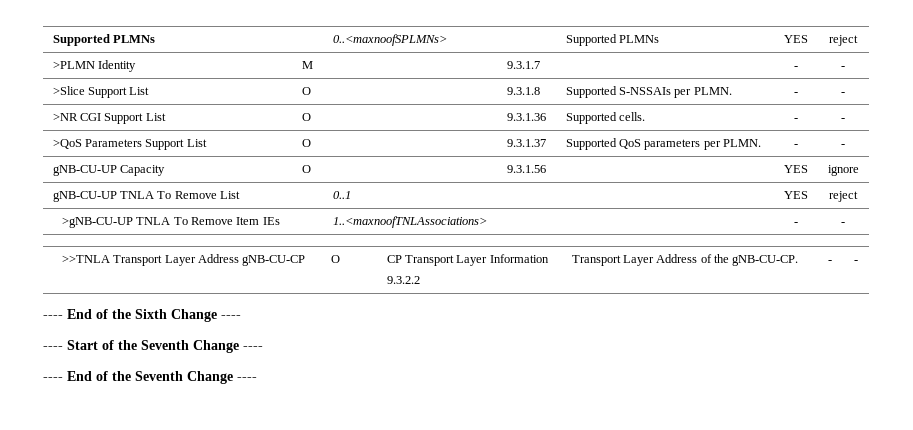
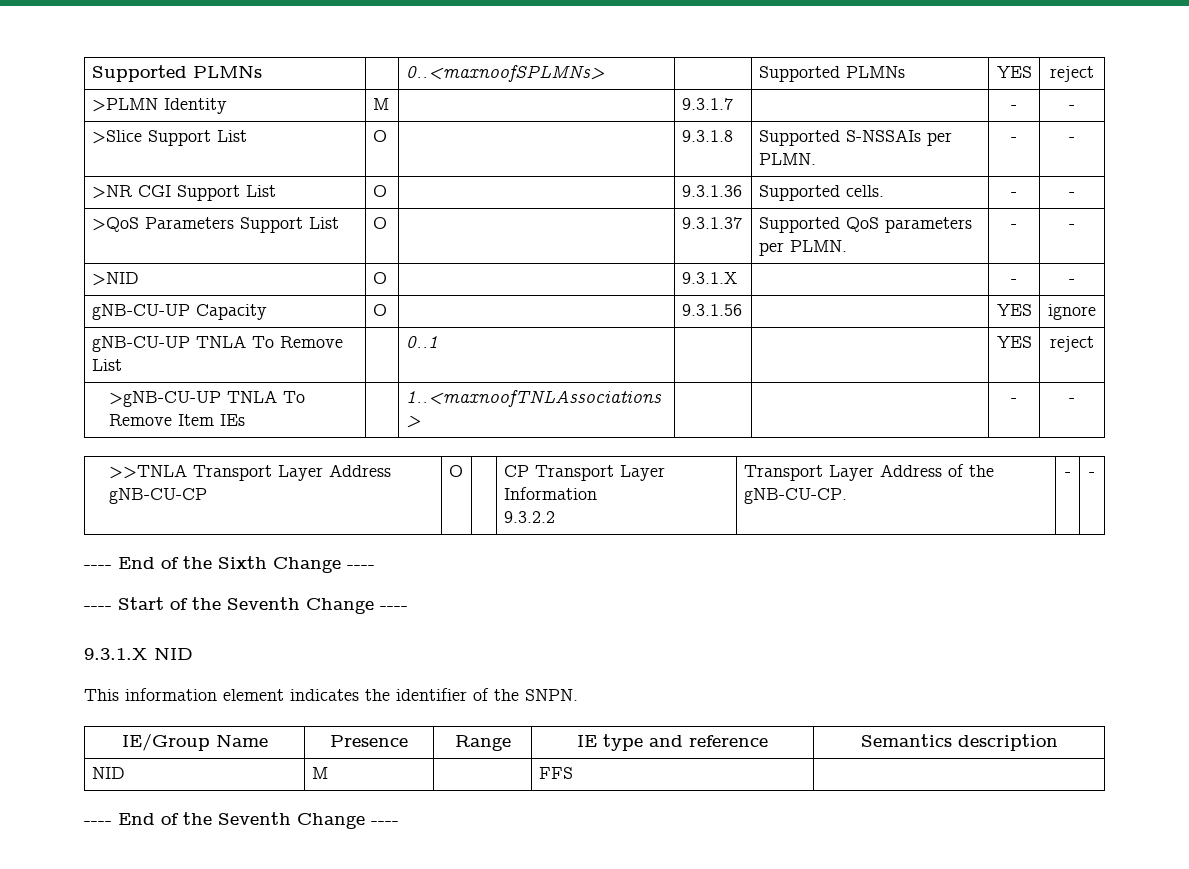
+ >NID | O | | 9.3.1.X | | - | -
+ 9.3.1.X NID
+ This information element indicates the identifier of the SNPN.
+ IE/Group Name | Presence | Range | IE type and reference | Semantics description
+ NID | M | | FFS |

